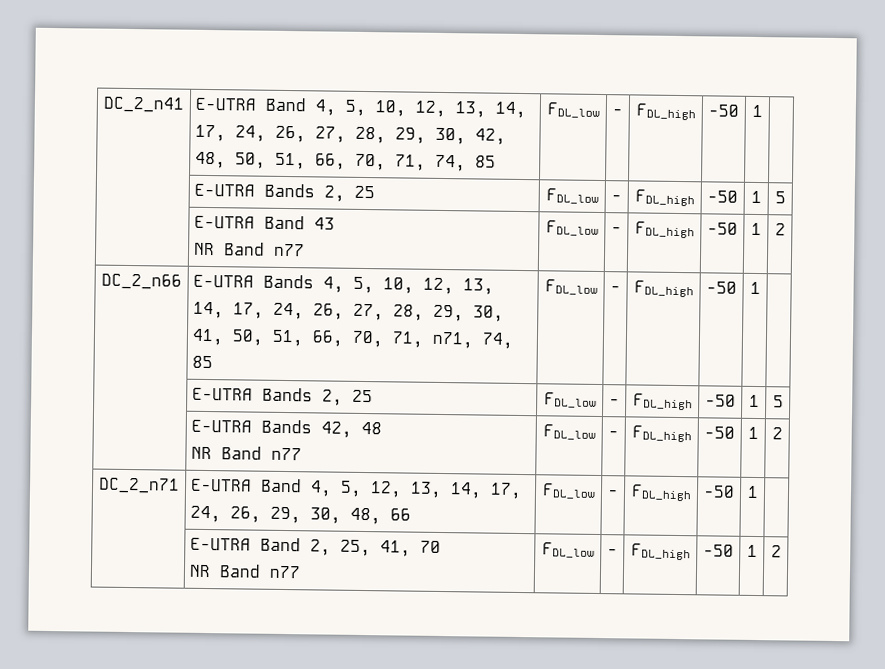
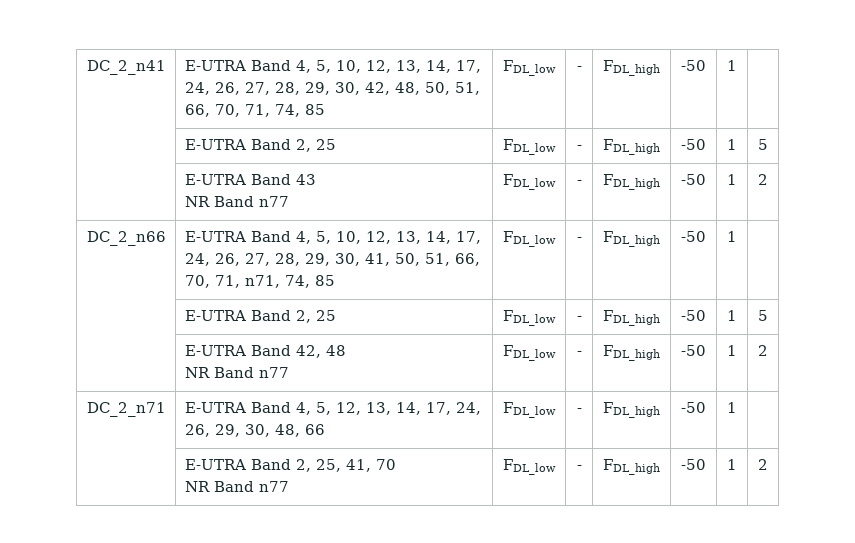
  DC_2_n41 | E-UTRA Band 4, 5, 10, 12, 13, 14, 17, 24, 26, 27, 28, 29, 30, 42, 48, 50, 51, 66, 70, 71, 74, 85 | FDL_low | - | FDL_high | -50 | 1 |
- | E-UTRA Bands 2, 25 | FDL_low | - | FDL_high | -50 | 1 | 5
+ | E-UTRA Band 2, 25 | FDL_low | - | FDL_high | -50 | 1 | 5
- DC_2_n66 | E-UTRA Bands 4, 5, 10, 12, 13, 14, 17, 24, 26, 27, 28, 29, 30, 41, 50, 51, 66, 70, 71, n71, 74, 85 | FDL_low | - | FDL_high | -50 | 1 |
- | E-UTRA Bands 2, 25 | FDL_low | - | FDL_high | -50 | 1 | 5
- | E-UTRA Bands 42, 48
+ DC_2_n66 | E-UTRA Band 4, 5, 10, 12, 13, 14, 17, 24, 26, 27, 28, 29, 30, 41, 50, 51, 66, 70, 71, n71, 74, 85 | FDL_low | - | FDL_high | -50 | 1 |
+ | E-UTRA Band 2, 25 | FDL_low | - | FDL_high | -50 | 1 | 5
+ | E-UTRA Band 42, 48

